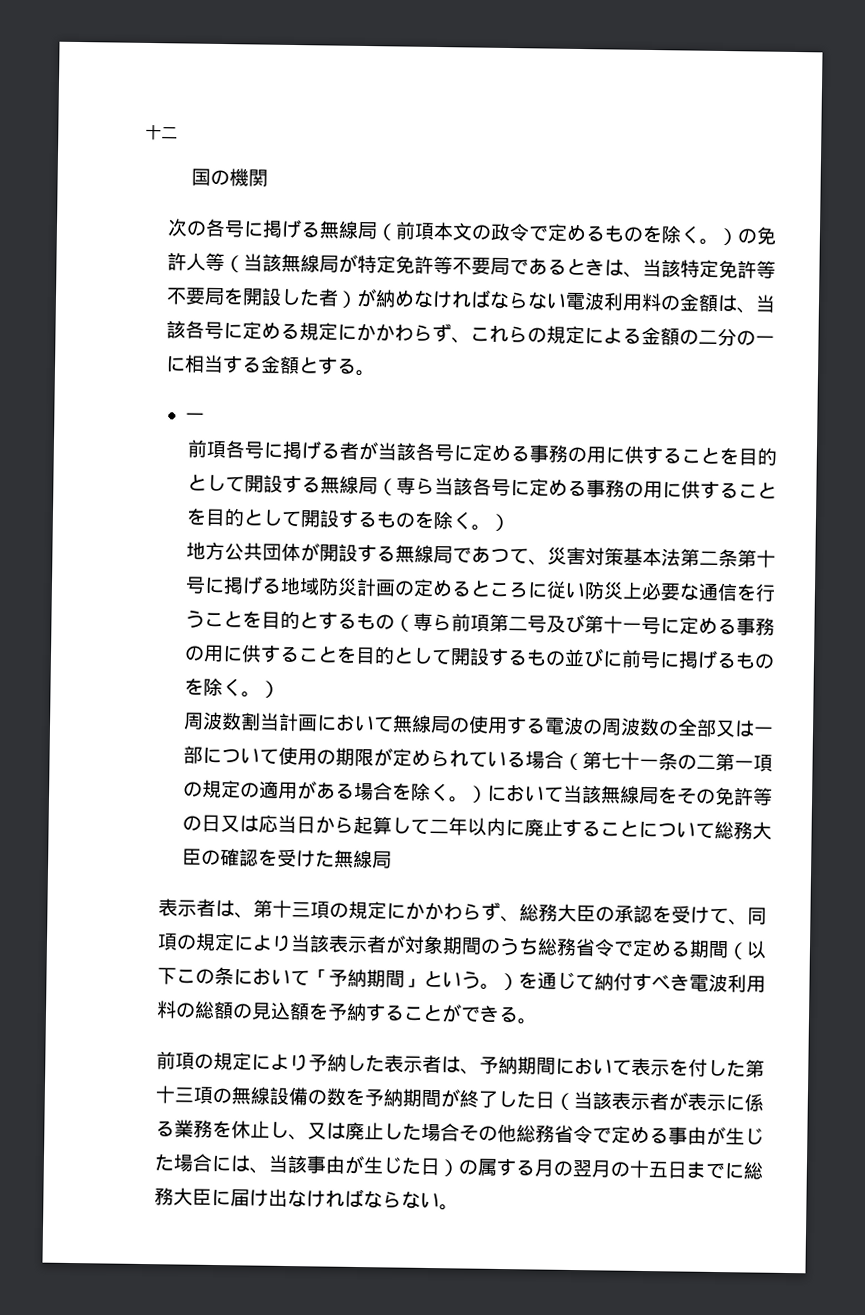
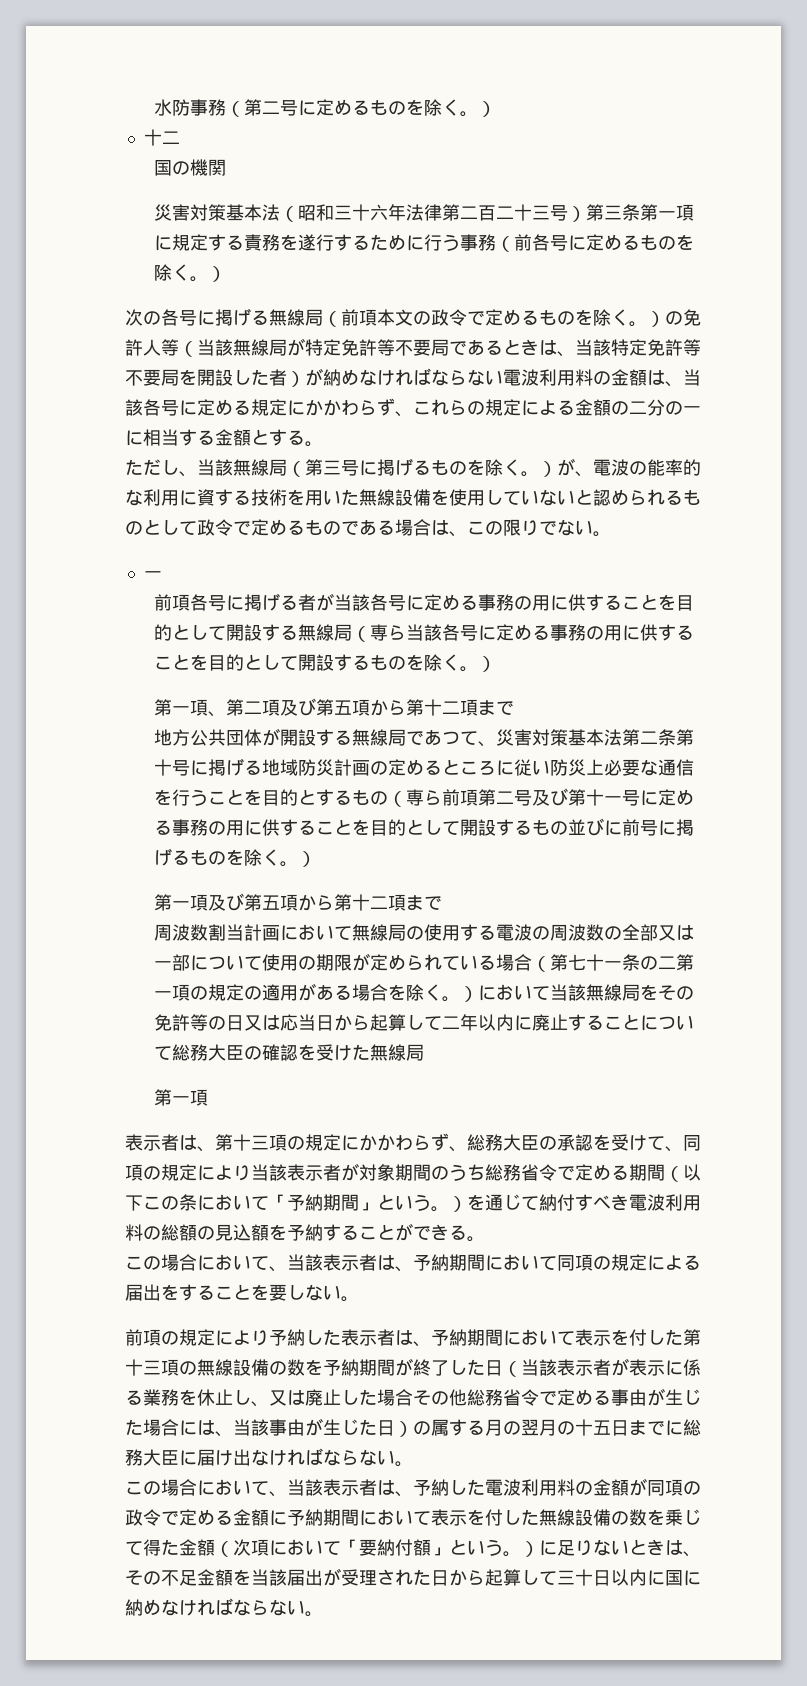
+ 水防事務（第二号に定めるものを除く。）
  十二
  国の機関
+ 災害対策基本法（昭和三十六年法律第二百二十三号）第三条第一項に規定する責務を遂行するために行う事務（前各号に定めるものを除く。）
+ ただし、当該無線局（第三号に掲げるものを除く。）が、電波の能率的な利用に資する技術を用いた無線設備を使用していないと認められるものとして政令で定めるものである場合は、この限りでない。
+ 第一項、第二項及び第五項から第十二項まで
+ 第一項及び第五項から第十二項まで
  周波数割当計画において無線局の使用する電波の周波数の全部又は一部について使用の期限が定められている場合（第七十一条の二第一項の規定の適用がある場合を除く。）において当該無線局をその免許等の日又は応当日から起算して二年以内に廃止することについて総務大臣の確認を受けた無線局
+ 第一項
+ この場合において、当該表示者は、予納期間において同項の規定による届出をすることを要しない。
+ この場合において、当該表示者は、予納した電波利用料の金額が同項の政令で定める金額に予納期間において表示を付した無線設備の数を乗じて得た金額（次項において「要納付額」という。）に足りないときは、その不足金額を当該届出が受理された日から起算して三十日以内に国に納めなければならない。

